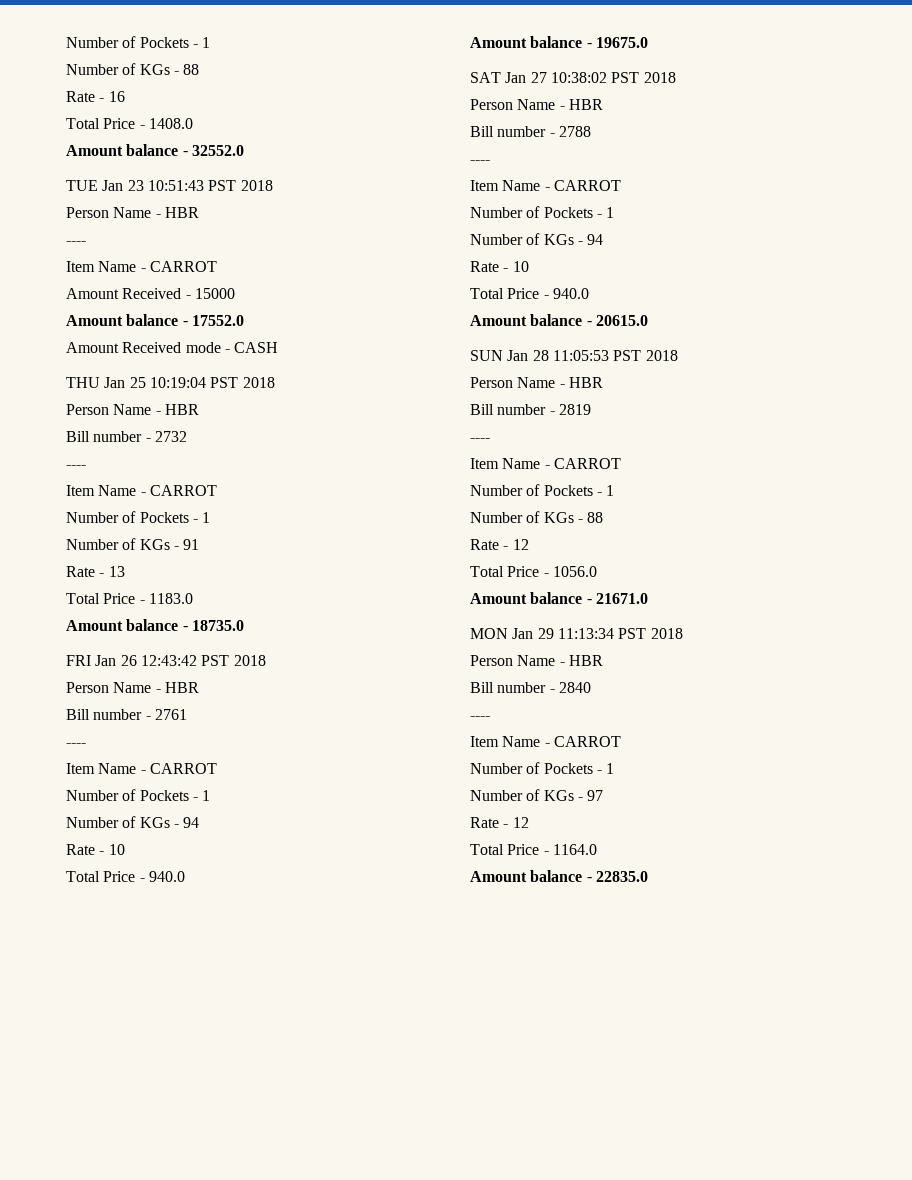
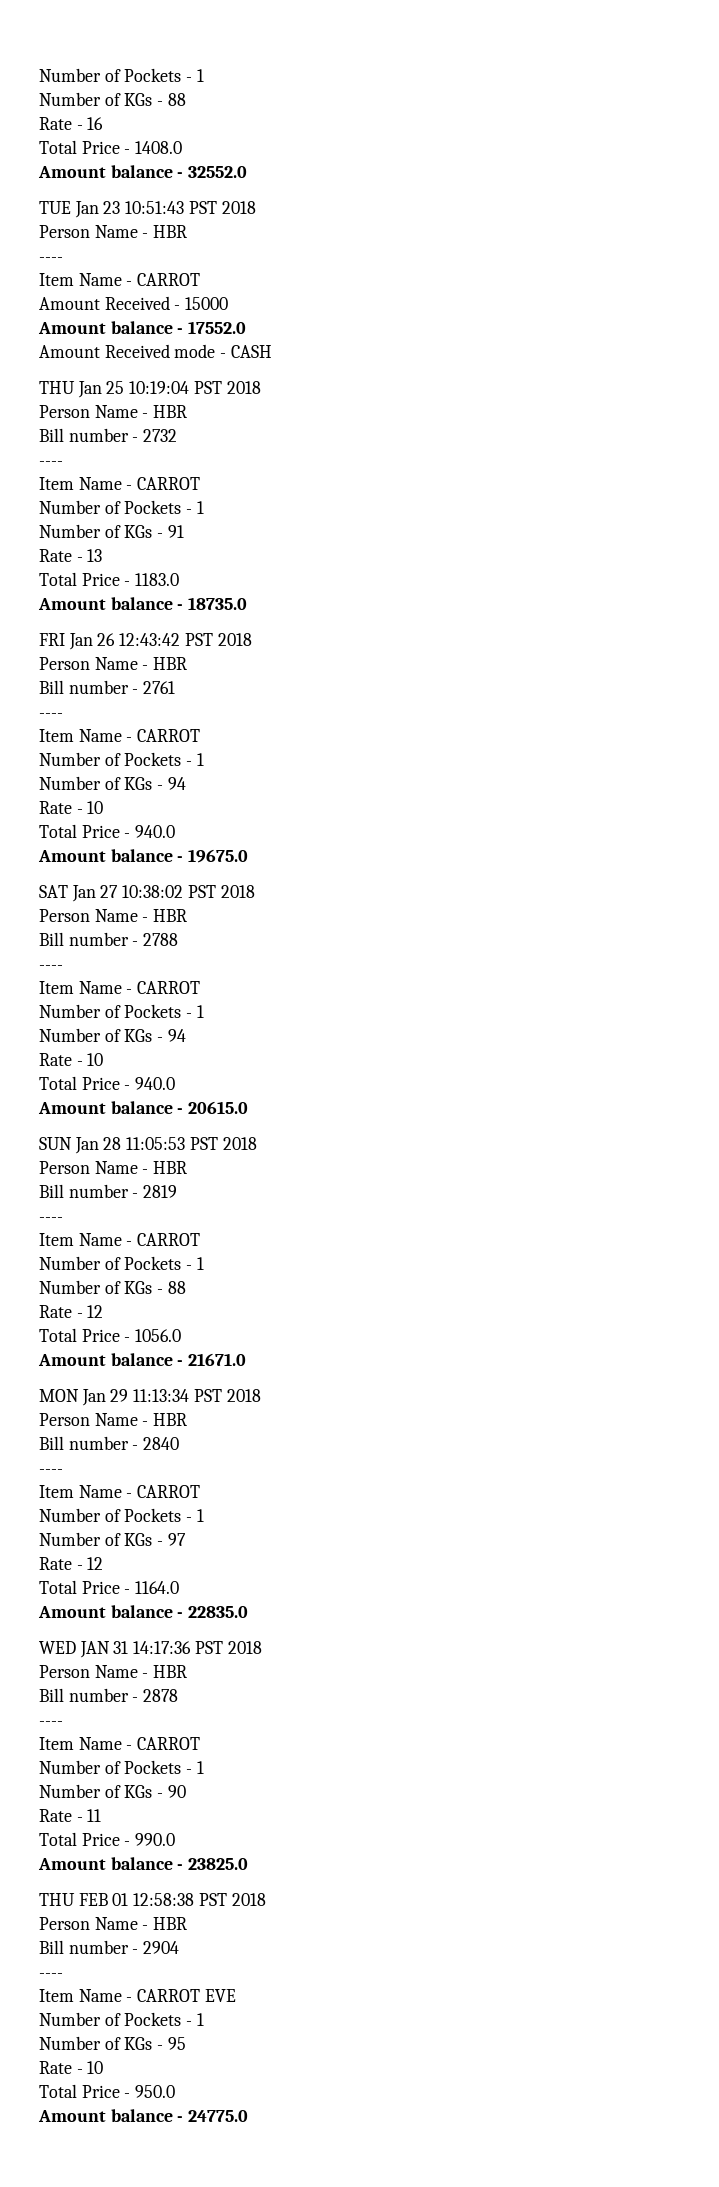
+ WED JAN 31 14:17:36 PST 2018
+ Person Name - HBR
+ Bill number - 2878
+ ----
+ Item Name - CARROT
+ Number of Pockets - 1
+ Number of KGs - 90
+ Rate - 11
+ Total Price - 990.0
+ Amount balance - 23825.0
+ THU FEB 01 12:58:38 PST 2018
+ Person Name - HBR
+ Bill number - 2904
+ ----
+ Item Name - CARROT EVE
+ Number of Pockets - 1
+ Number of KGs - 95
+ Rate - 10
+ Total Price - 950.0
+ Amount balance - 24775.0

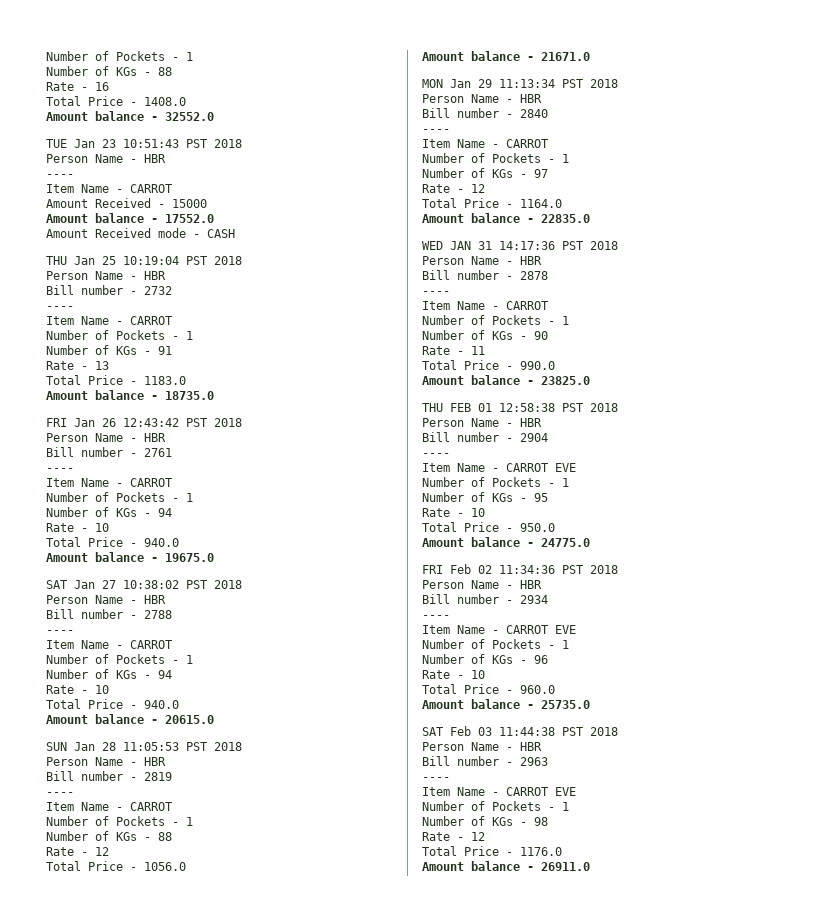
+ FRI Feb 02 11:34:36 PST 2018
+ Person Name - HBR
+ Bill number - 2934
+ ----
+ Item Name - CARROT EVE
+ Number of Pockets - 1
+ Number of KGs - 96
+ Rate - 10
+ Total Price - 960.0
+ Amount balance - 25735.0
+ SAT Feb 03 11:44:38 PST 2018
+ Person Name - HBR
+ Bill number - 2963
+ ----
+ Item Name - CARROT EVE
+ Number of Pockets - 1
+ Number of KGs - 98
+ Rate - 12
+ Total Price - 1176.0
+ Amount balance - 26911.0

